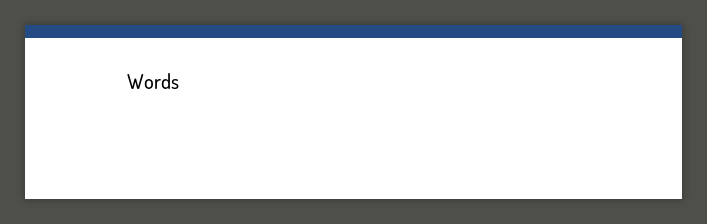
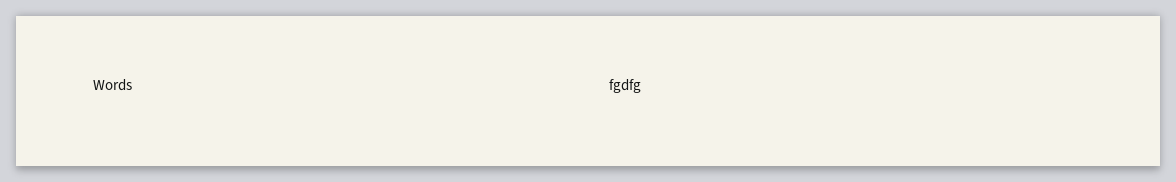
+ fgdfg

